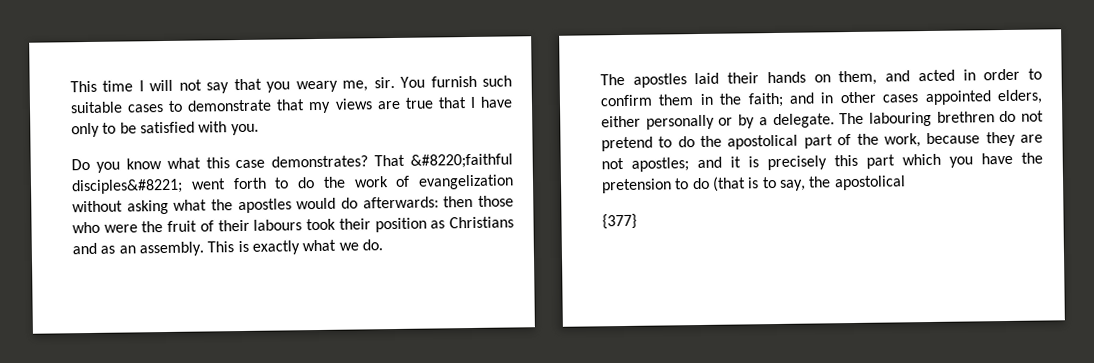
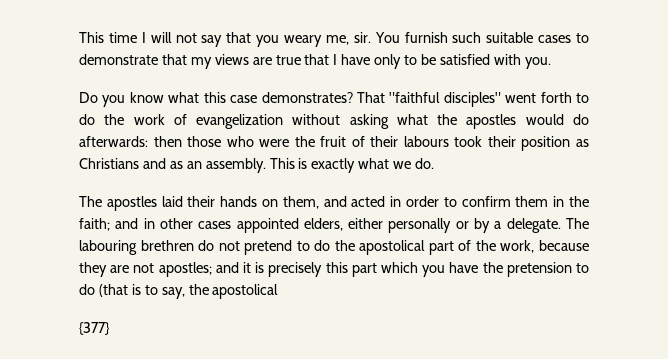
- That &#8220;faithful disciples&#8221; went forth to do the work of evangelization without asking what the apostles would do afterwards: then those who were the fruit of their labours took their position as Christians and as an assembly.
+ That "faithful disciples" went forth to do the work of evangelization without asking what the apostles would do afterwards: then those who were the fruit of their labours took their position as Christians and as an assembly.

